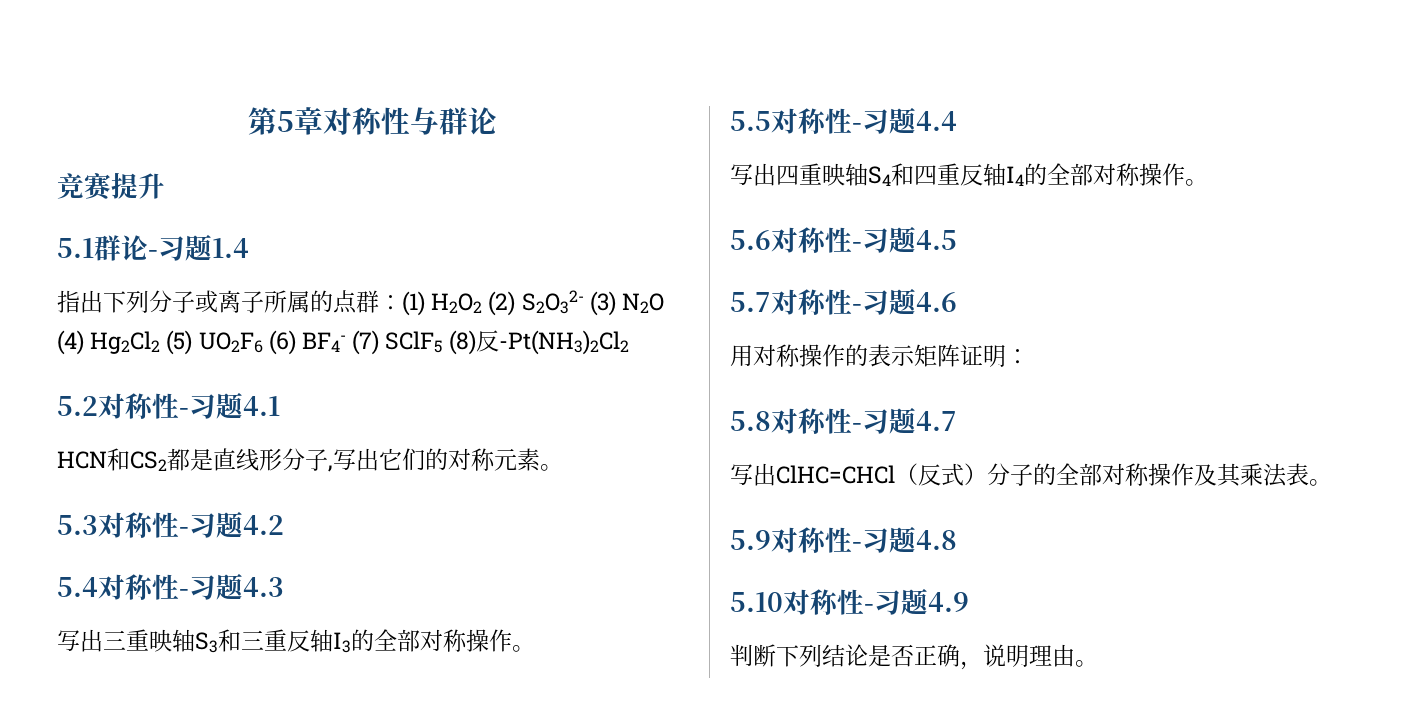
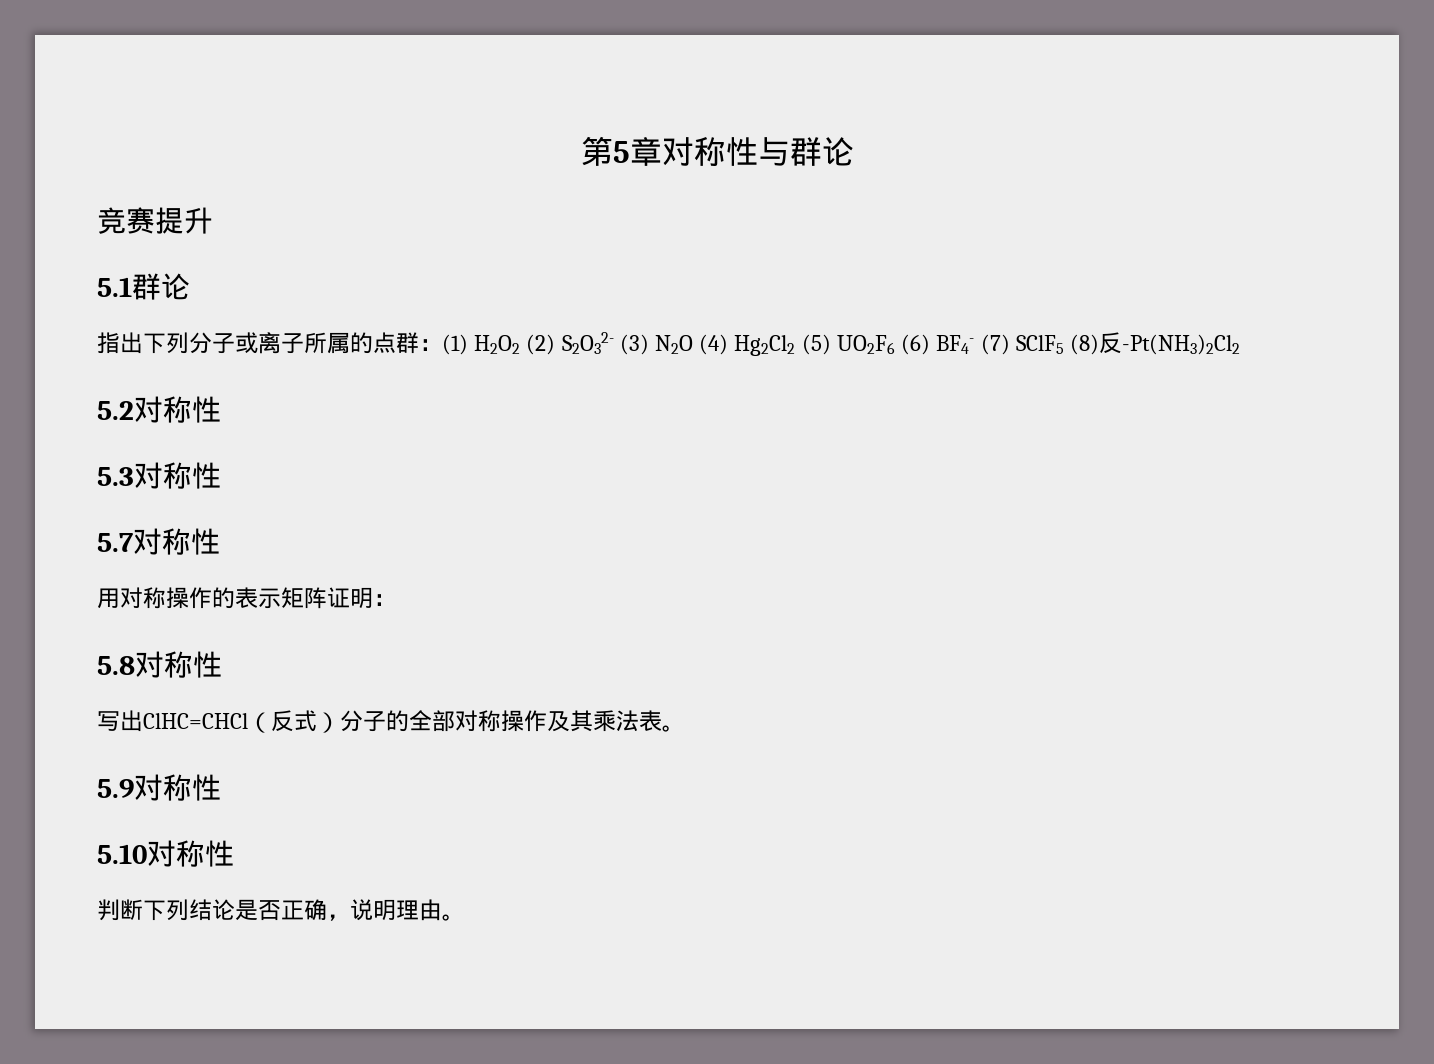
- 5.1群论-习题1.4
+ 5.1群论
- 5.2对称性-习题4.1
- HCN和CS2都是直线形分子,写出它们的对称元素。
- 5.3对称性-习题4.2
- 5.4对称性-习题4.3
- 写出三重映轴S3和三重反轴I3的全部对称操作。
- 5.5对称性-习题4.4
- 写出四重映轴S4和四重反轴I4的全部对称操作。
- 5.6对称性-习题4.5
+ 5.2对称性
+ 5.3对称性
- 5.7对称性-习题4.6
+ 5.7对称性
- 5.8对称性-习题4.7
+ 5.8对称性
- 5.9对称性-习题4.8
+ 5.9对称性
- 5.10对称性-习题4.9
+ 5.10对称性

